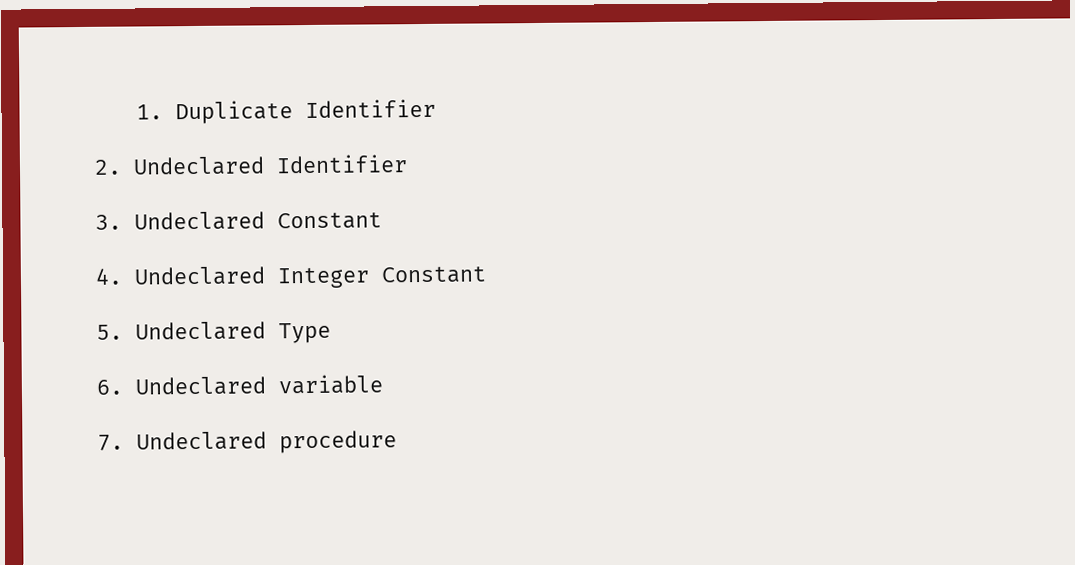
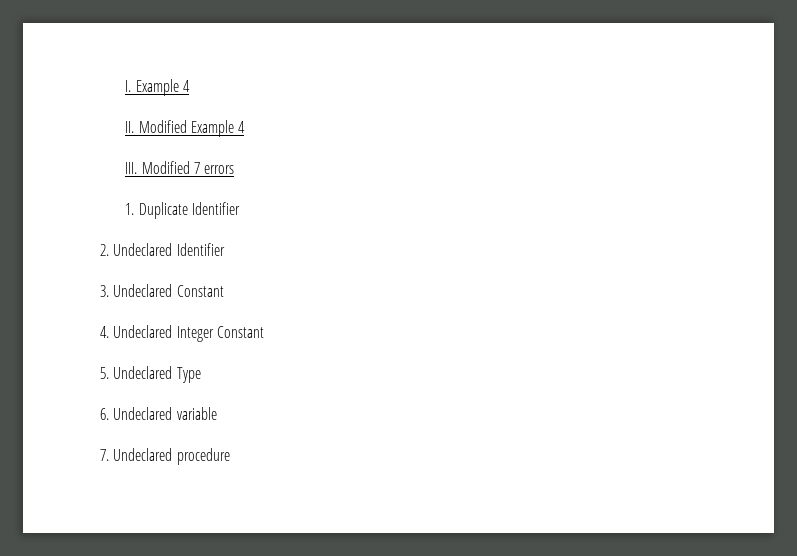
+ I. Example 4
+ II. Modified Example 4
+ III. Modified 7 errors

